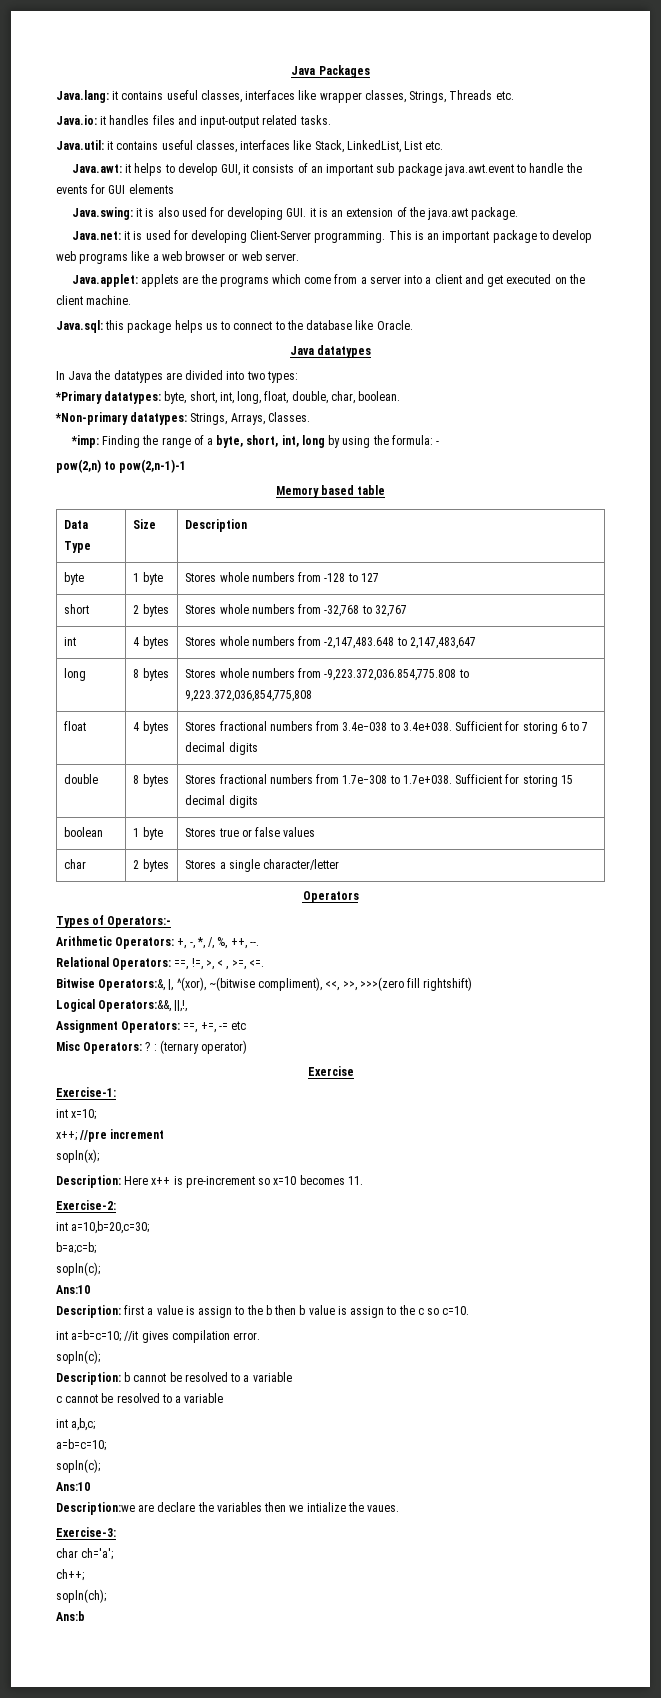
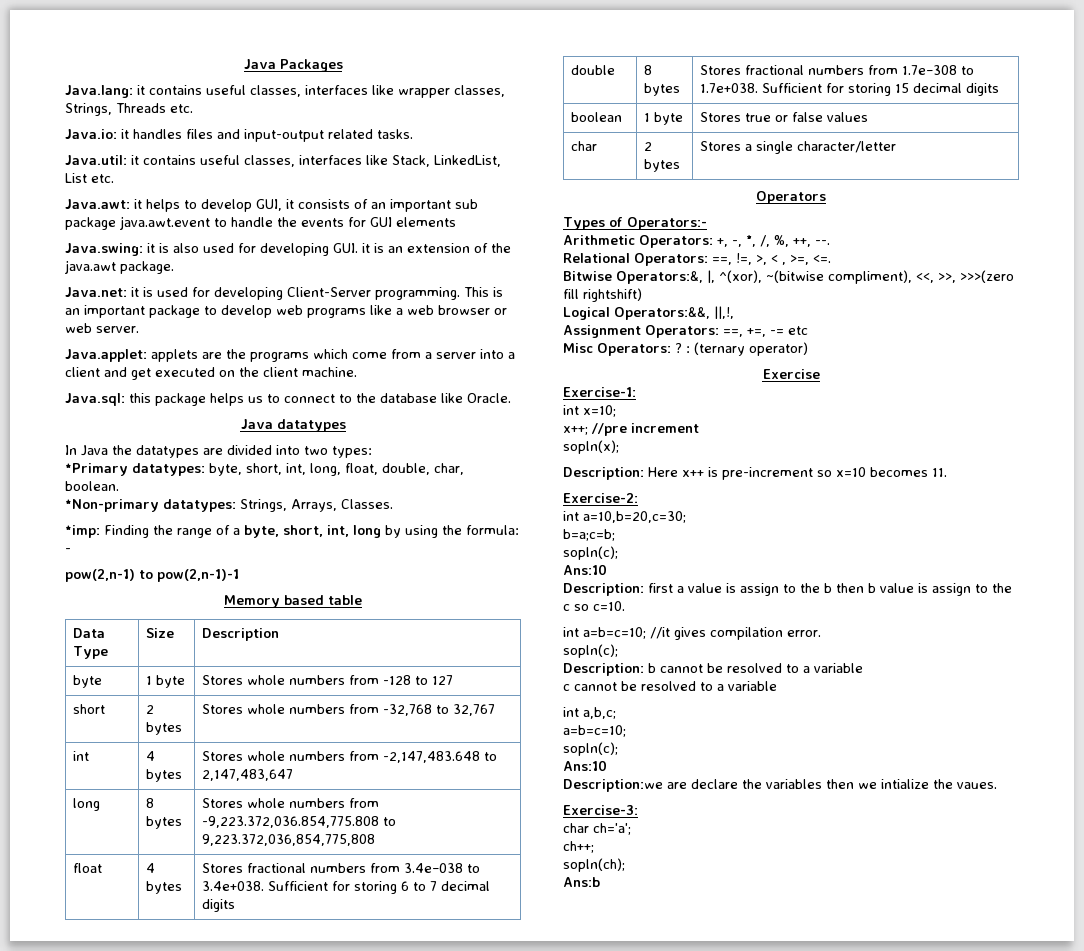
- pow(2,n) to pow(2,n-1)-1
+ pow(2,n-1) to pow(2,n-1)-1

